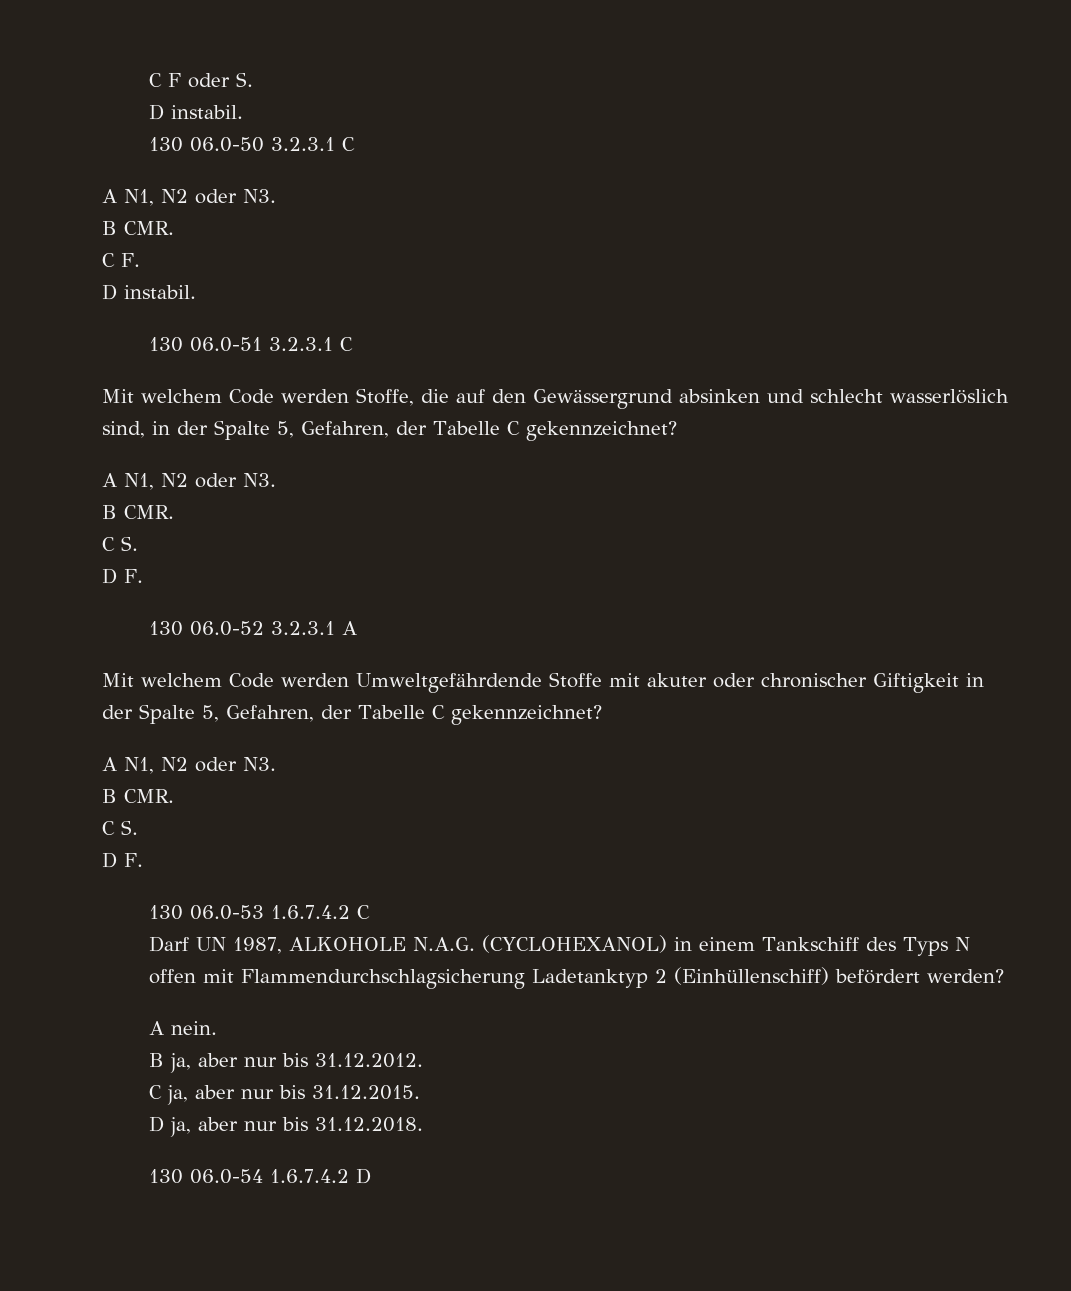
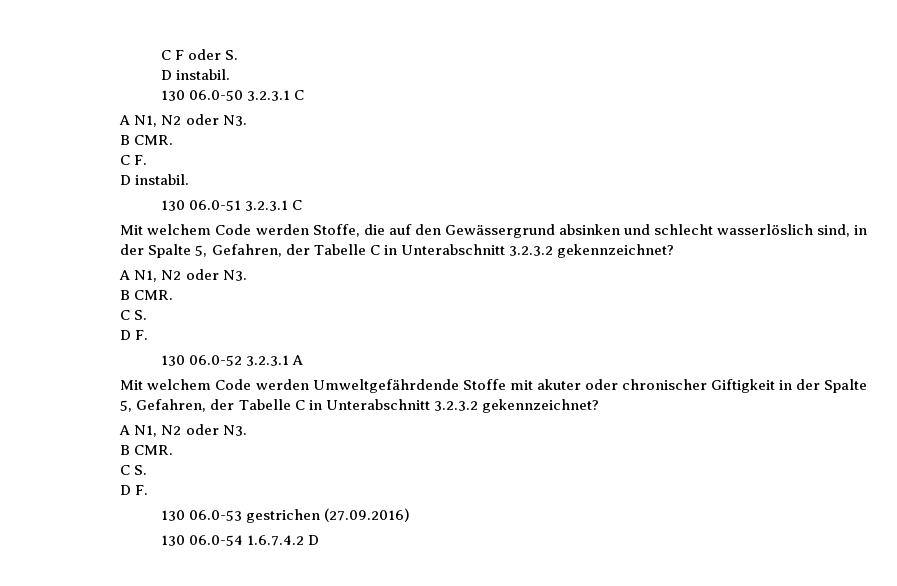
- Mit welchem Code werden Stoffe, die auf den Gewässergrund absinken und schlecht wasserlöslich sind, in der Spalte 5, Gefahren, der Tabelle C gekennzeichnet?
+ Mit welchem Code werden Stoffe, die auf den Gewässergrund absinken und schlecht wasserlöslich sind, in der Spalte 5, Gefahren, der Tabelle C in Unterabschnitt 3.2.3.2 gekennzeichnet?
- Mit welchem Code werden Umweltgefährdende Stoffe mit akuter oder chronischer Giftigkeit in der Spalte 5, Gefahren, der Tabelle C gekennzeichnet?
+ Mit welchem Code werden Umweltgefährdende Stoffe mit akuter oder chronischer Giftigkeit in der Spalte 5, Gefahren, der Tabelle C in Unterabschnitt 3.2.3.2 gekennzeichnet?
- 130 06.0-53 1.6.7.4.2 C
- Darf UN 1987, ALKOHOLE N.A.G. (CYCLOHEXANOL) in einem Tankschiff des Typs N offen mit Flammendurchschlagsicherung Ladetanktyp 2 (Einhüllenschiff) befördert werden?
- A nein.
- B ja, aber nur bis 31.12.2012.
- C ja, aber nur bis 31.12.2015.
- D ja, aber nur bis 31.12.2018.
+ 130 06.0-53 gestrichen (27.09.2016)

